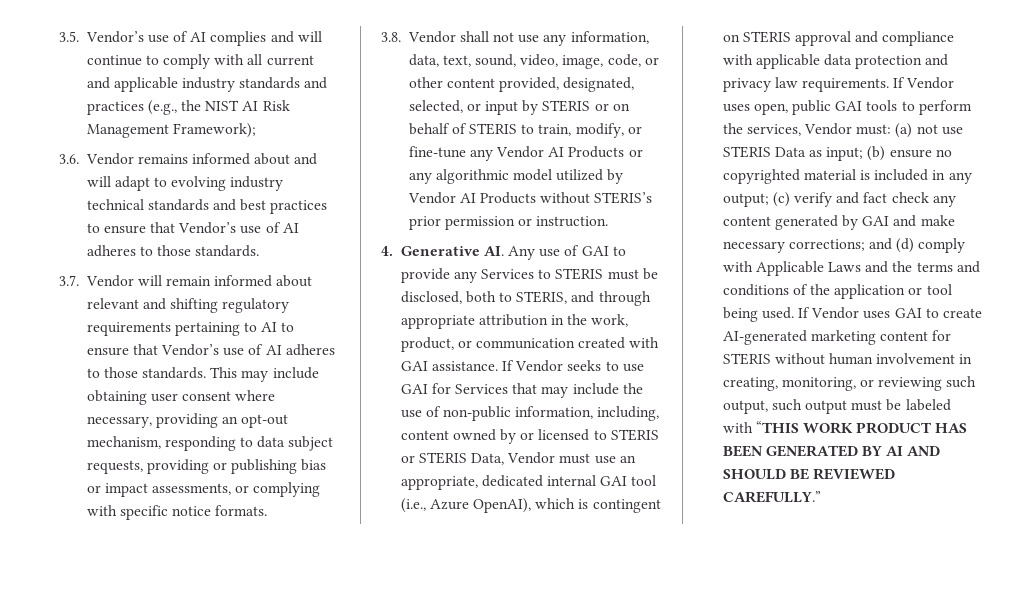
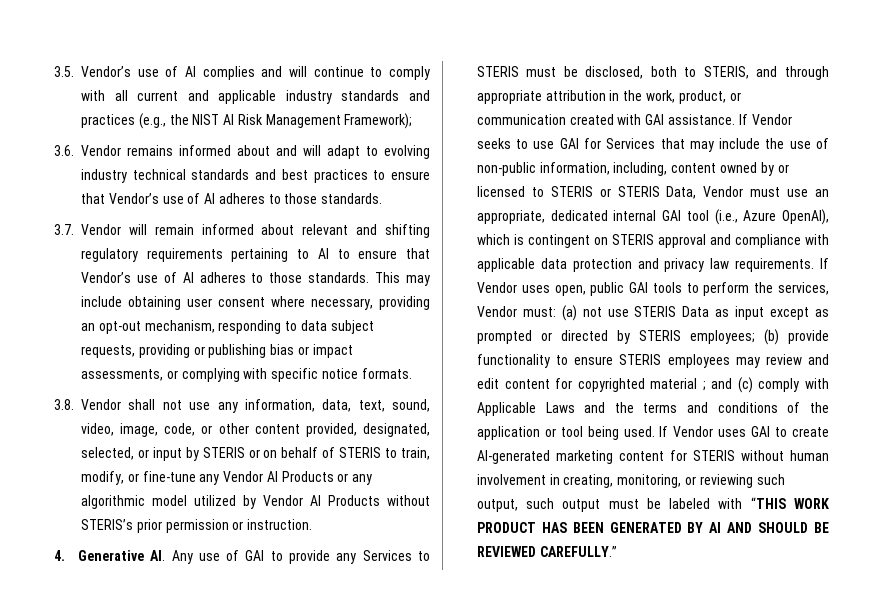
- If Vendor uses open, public GAI tools to perform the services, Vendor must: (a) not use STERIS Data as input; (b) ensure no copyrighted material is included in any output; (c) verify and fact check any content generated by GAI and make necessary corrections; and (d) comply with Applicable Laws and the terms and conditions of the application or tool being used.
+ If Vendor uses open, public GAI tools to perform the services, Vendor must: (a) not use STERIS Data as input except as prompted or directed by STERIS employees; (b) provide functionality to ensure STERIS employees may review and edit content for copyrighted material ; and (c) comply with Applicable Laws and the terms and conditions of the application or tool being used.

